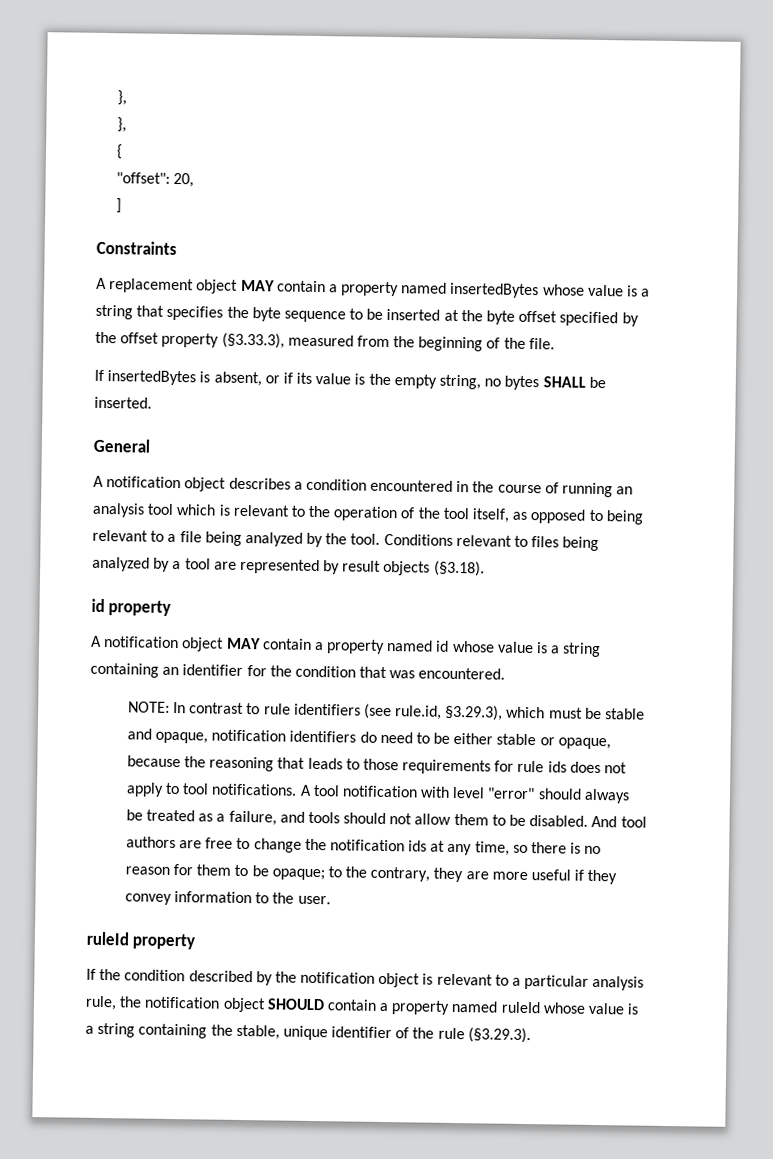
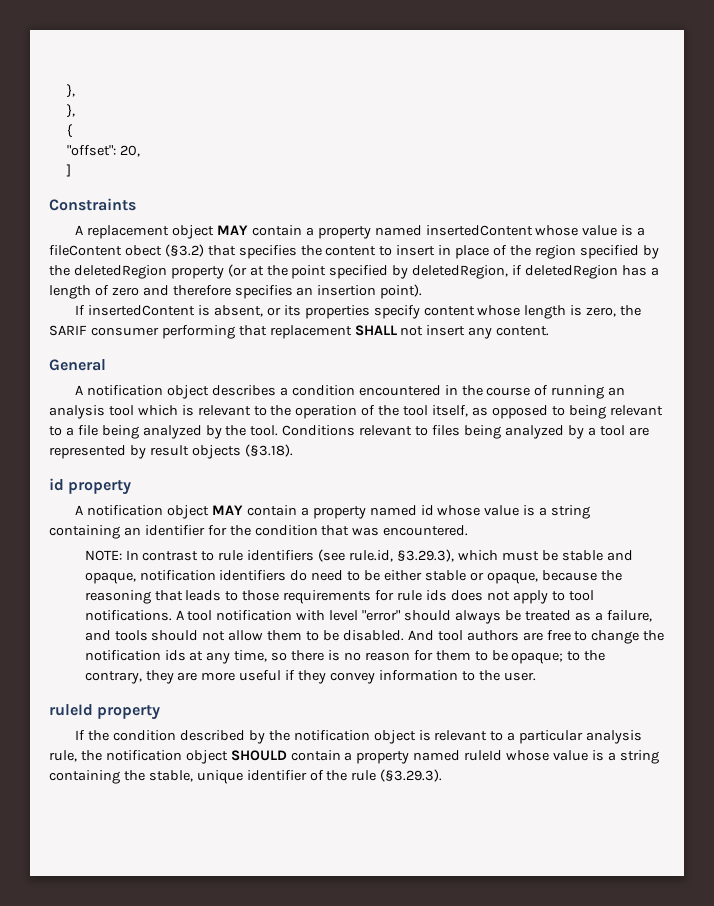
- A replacement object MAY contain a property named insertedBytes whose value is a string that specifies the byte sequence to be inserted at the byte offset specified by the offset property (§3.33.3), measured from the beginning of the file.
- If insertedBytes is absent, or if its value is the empty string, no bytes SHALL be inserted.
+ A replacement object MAY contain a property named insertedContent whose value is a fileContent obect (§3.2) that specifies the content to insert in place of the region specified by the deletedRegion property (or at the point specified by deletedRegion, if deletedRegion has a length of zero and therefore specifies an insertion point).
+ If insertedContent is absent, or its properties specify content whose length is zero, the SARIF consumer performing that replacement SHALL not insert any content.

